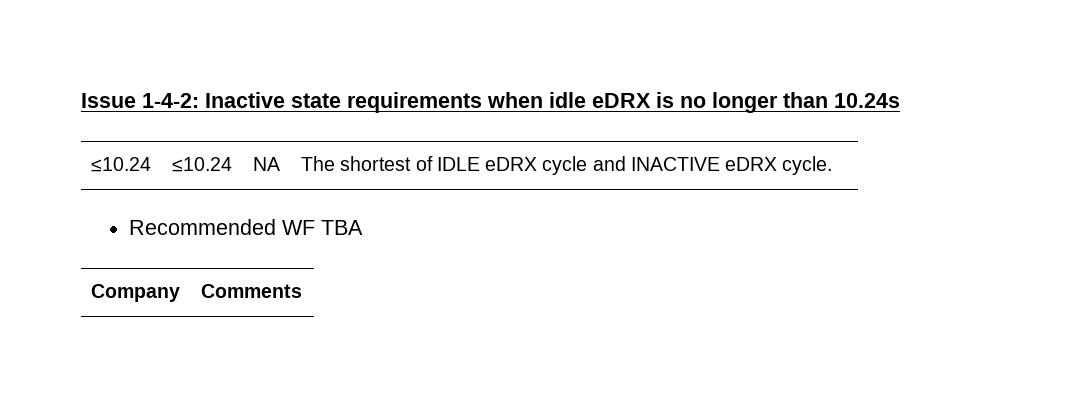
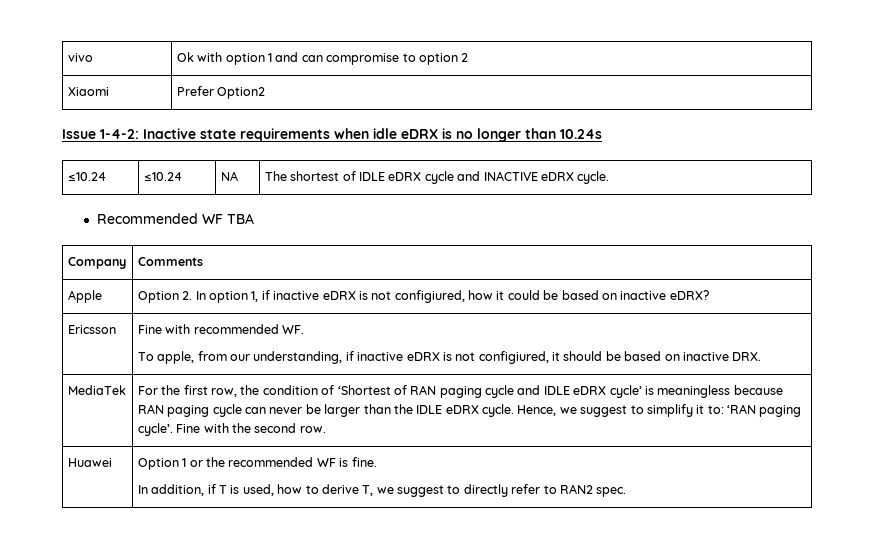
+ vivo | Ok with option 1 and can compromise to option 2
+ Xiaomi | Prefer Option2
+ Apple | Option 2. In option 1, if inactive eDRX is not configiured, how it could be based on inactive eDRX?
+ Ericsson | Fine with recommended WF.
+ To apple, from our understanding, if inactive eDRX is not configiured, it should be based on inactive DRX.
+ MediaTek | For the first row, the condition of ‘Shortest of RAN paging cycle and IDLE eDRX cycle’ is meaningless because RAN paging cycle can never be larger than the IDLE eDRX cycle. Hence, we suggest to simplify it to: ‘RAN paging cycle’. Fine with the second row.
+ Huawei | Option 1 or the recommended WF is fine.
+ In addition, if T is used, how to derive T, we suggest to directly refer to RAN2 spec.

